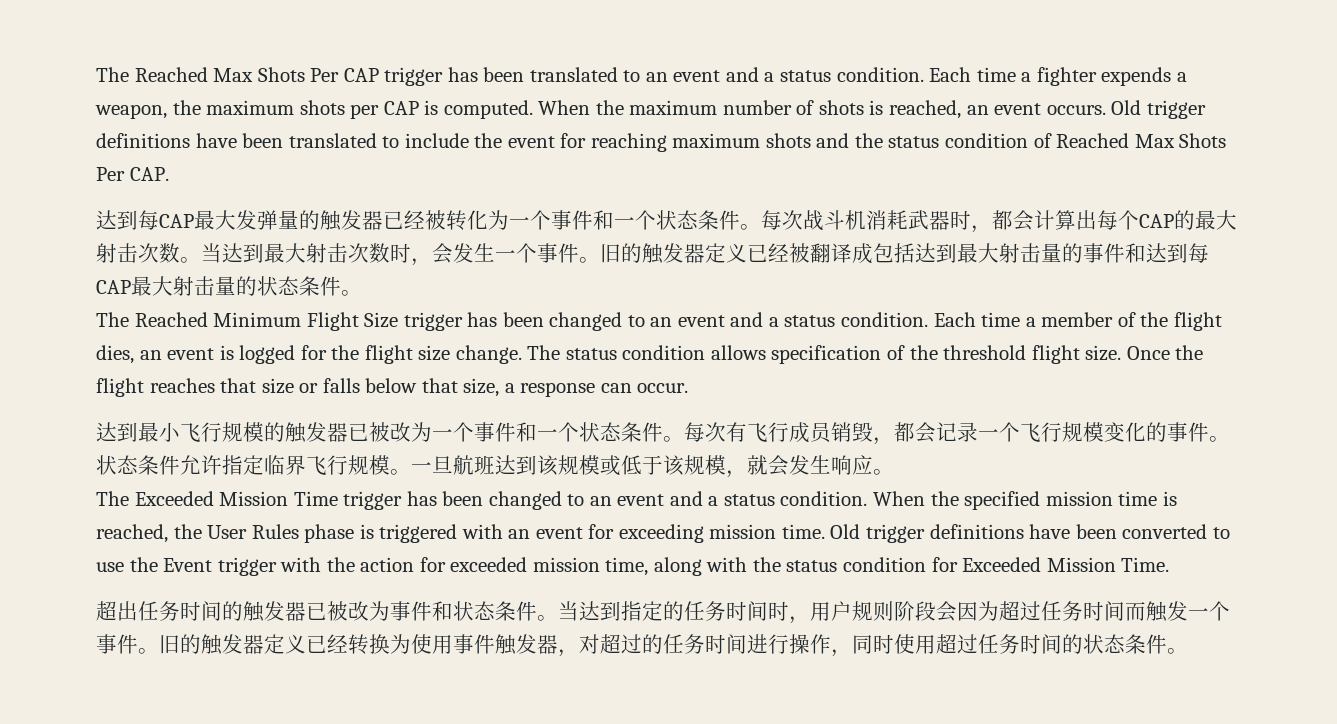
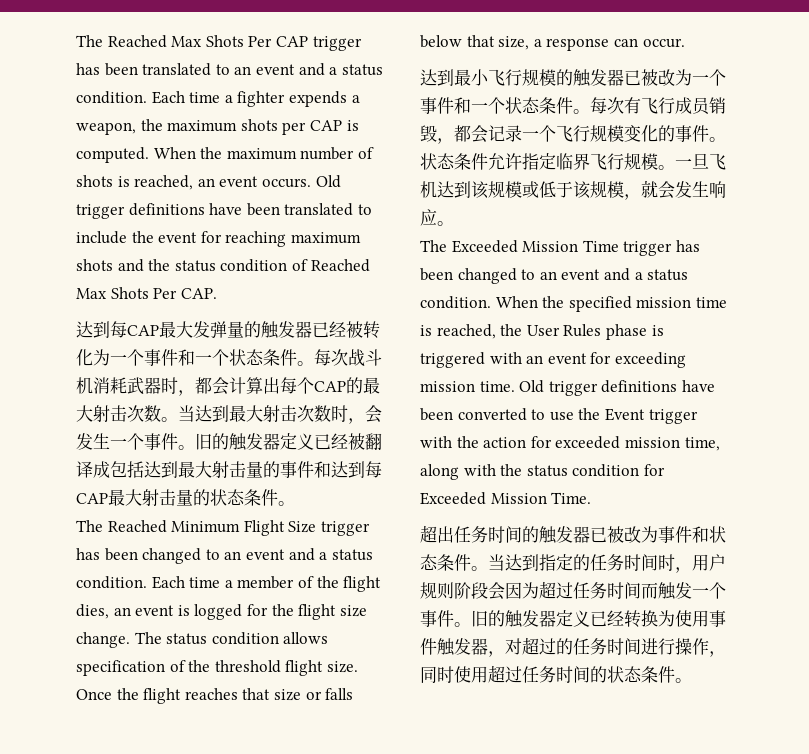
- 一旦航班达到该规模或低于该规模，就会发生响应。
+ 一旦飞机达到该规模或低于该规模，就会发生响应。

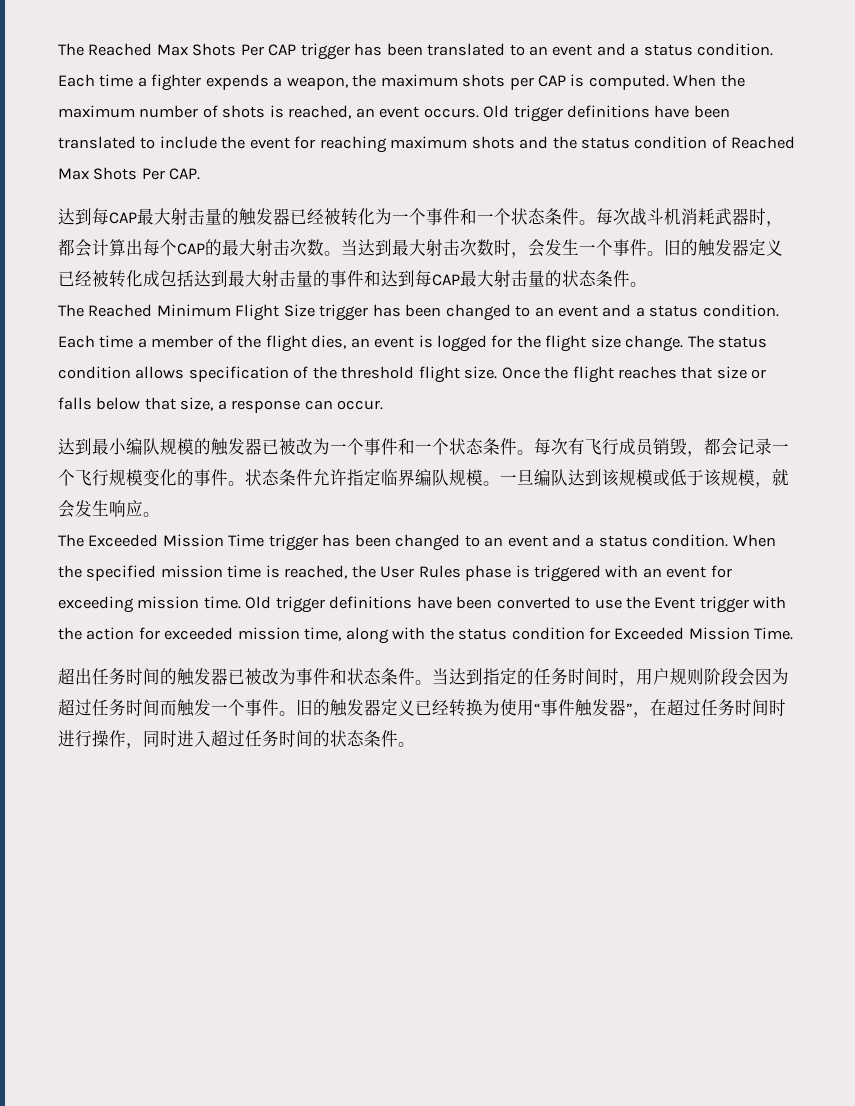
- 达到每CAP最大发弹量的触发器已经被转化为一个事件和一个状态条件。
+ 达到每CAP最大射击量的触发器已经被转化为一个事件和一个状态条件。
- 旧的触发器定义已经被翻译成包括达到最大射击量的事件和达到每CAP最大射击量的状态条件。
+ 旧的触发器定义已经被转化成包括达到最大射击量的事件和达到每CAP最大射击量的状态条件。
- 达到最小飞行规模的触发器已被改为一个事件和一个状态条件。
+ 达到最小编队规模的触发器已被改为一个事件和一个状态条件。
- 状态条件允许指定临界飞行规模。
+ 状态条件允许指定临界编队规模。
- 一旦飞机达到该规模或低于该规模，就会发生响应。
+ 一旦编队达到该规模或低于该规模，就会发生响应。
- 旧的触发器定义已经转换为使用事件触发器，对超过的任务时间进行操作，同时使用超过任务时间的状态条件。
+ 旧的触发器定义已经转换为使用“事件触发器”，在超过任务时间时进行操作，同时进入超过任务时间的状态条件。

